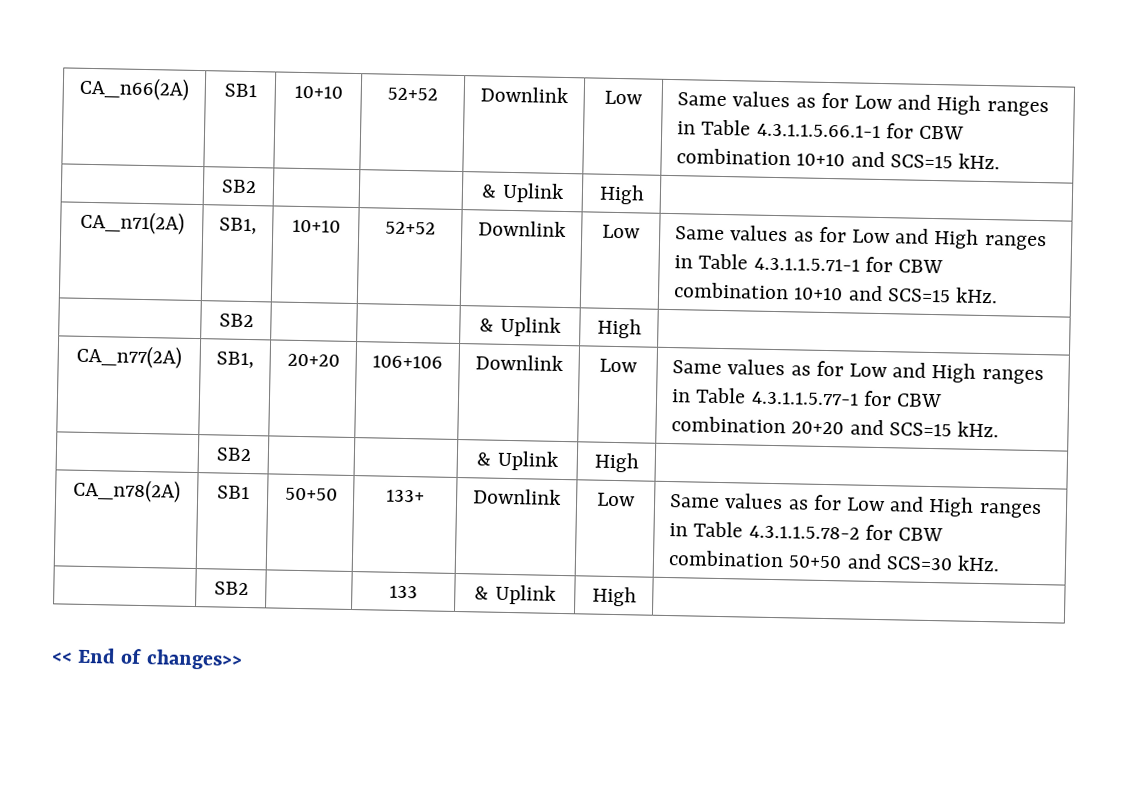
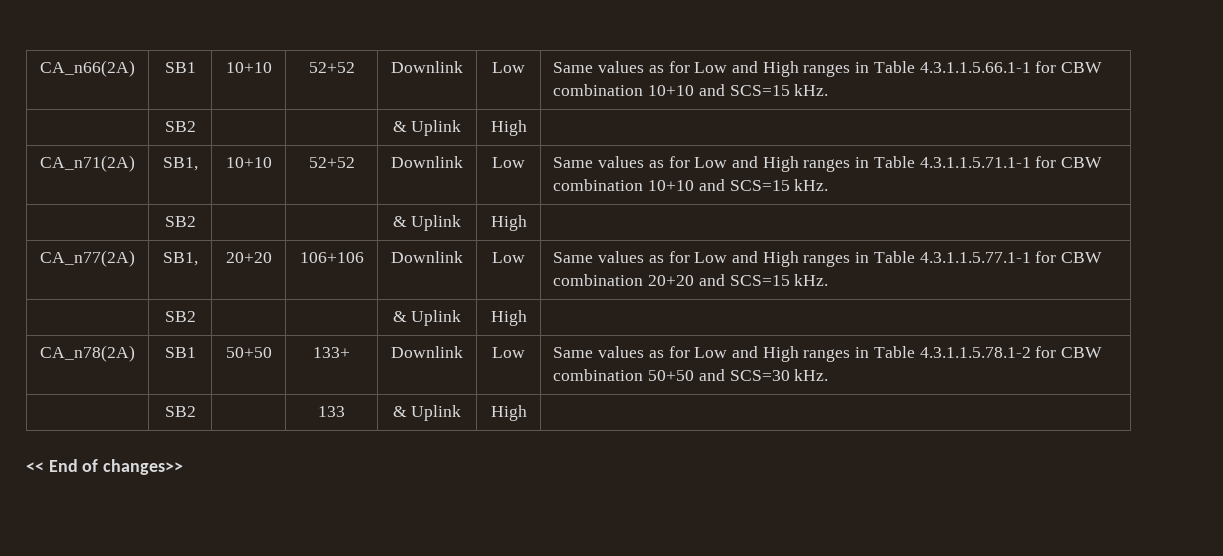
- CA_n71(2A) | SB1, | 10+10 | 52+52 | Downlink | Low | Same values as for Low and High ranges in Table 4.3.1.1.5.71-1 for CBW combination 10+10 and SCS=15 kHz.
+ CA_n71(2A) | SB1, | 10+10 | 52+52 | Downlink | Low | Same values as for Low and High ranges in Table 4.3.1.1.5.71.1-1 for CBW combination 10+10 and SCS=15 kHz.
- CA_n77(2A) | SB1, | 20+20 | 106+106 | Downlink | Low | Same values as for Low and High ranges in Table 4.3.1.1.5.77-1 for CBW combination 20+20 and SCS=15 kHz.
+ CA_n77(2A) | SB1, | 20+20 | 106+106 | Downlink | Low | Same values as for Low and High ranges in Table 4.3.1.1.5.77.1-1 for CBW combination 20+20 and SCS=15 kHz.
- CA_n78(2A) | SB1 | 50+50 | 133+ | Downlink | Low | Same values as for Low and High ranges in Table 4.3.1.1.5.78-2 for CBW combination 50+50 and SCS=30 kHz.
+ CA_n78(2A) | SB1 | 50+50 | 133+ | Downlink | Low | Same values as for Low and High ranges in Table 4.3.1.1.5.78.1-2 for CBW combination 50+50 and SCS=30 kHz.

